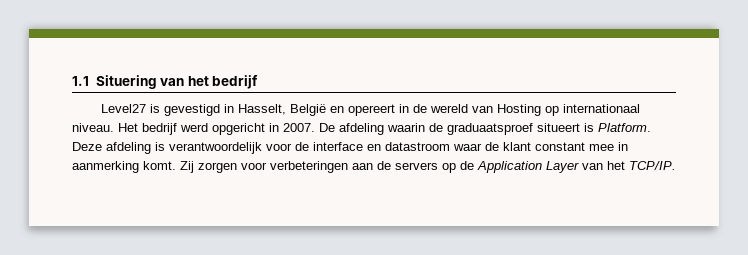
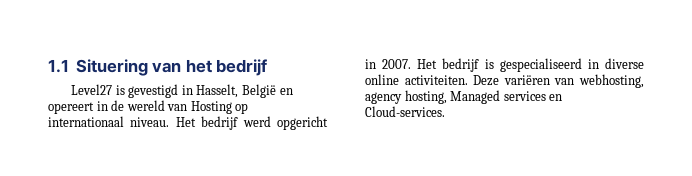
- De afdeling waarin de graduaatsproef situeert is Platform. Deze afdeling is verantwoordelijk voor de interface en datastroom waar de klant constant mee in aanmerking komt. Zij zorgen voor verbeteringen aan de servers op de Application Layer van het TCP/IP.
+ Het bedrijf is gespecialiseerd in diverse online activiteiten. Deze variëren van webhosting, agency hosting, Managed services en Cloud-services.

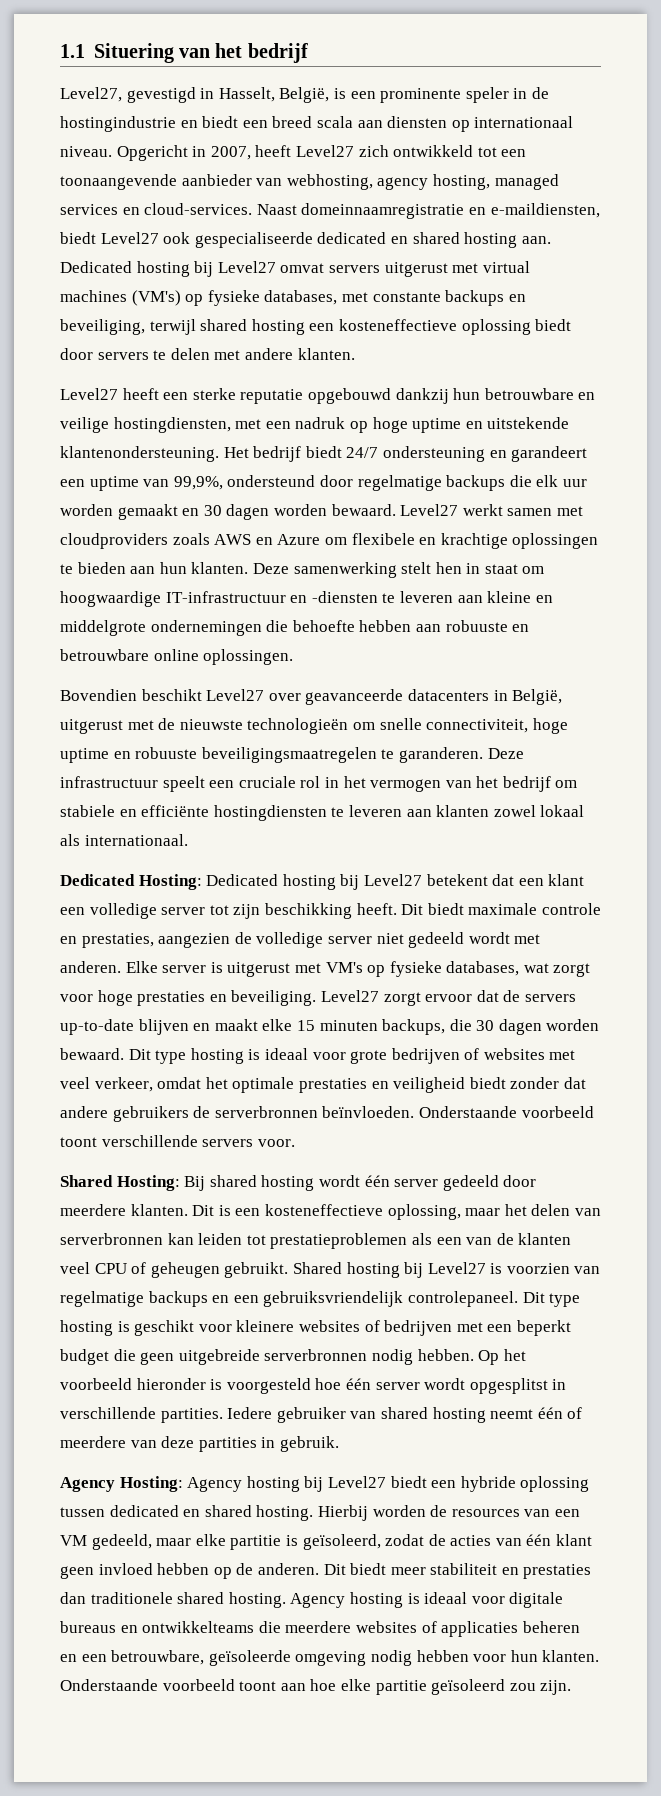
- Level27 is gevestigd in Hasselt, België en opereert in de wereld van Hosting op internationaal niveau. Het bedrijf werd opgericht in 2007. Het bedrijf is gespecialiseerd in diverse online activiteiten. Deze variëren van webhosting, agency hosting, Managed services en Cloud-services.
+ Level27, gevestigd in Hasselt, België, is een prominente speler in de hostingindustrie en biedt een breed scala aan diensten op internationaal niveau. Opgericht in 2007, heeft Level27 zich ontwikkeld tot een toonaangevende aanbieder van webhosting, agency hosting, managed services en cloud-services. Naast domeinnaamregistratie en e-maildiensten, biedt Level27 ook gespecialiseerde dedicated en shared hosting aan. Dedicated hosting bij Level27 omvat servers uitgerust met virtual machines (VM's) op fysieke databases, met constante backups en beveiliging, terwijl shared hosting een kosteneffectieve oplossing biedt door servers te delen met andere klanten.
+ Level27 heeft een sterke reputatie opgebouwd dankzij hun betrouwbare en veilige hostingdiensten, met een nadruk op hoge uptime en uitstekende klantenondersteuning. Het bedrijf biedt 24/7 ondersteuning en garandeert een uptime van 99,9%, ondersteund door regelmatige backups die elk uur worden gemaakt en 30 dagen worden bewaard. Level27 werkt samen met cloudproviders zoals AWS en Azure om flexibele en krachtige oplossingen te bieden aan hun klanten. Deze samenwerking stelt hen in staat om hoogwaardige IT-infrastructuur en -diensten te leveren aan kleine en middelgrote ondernemingen die behoefte hebben aan robuuste en betrouwbare online oplossingen.
+ Bovendien beschikt Level27 over geavanceerde datacenters in België, uitgerust met de nieuwste technologieën om snelle connectiviteit, hoge uptime en robuuste beveiligingsmaatregelen te garanderen. Deze infrastructuur speelt een cruciale rol in het vermogen van het bedrijf om stabiele en efficiënte hostingdiensten te leveren aan klanten zowel lokaal als internationaal.
+ Dedicated Hosting: Dedicated hosting bij Level27 betekent dat een klant een volledige server tot zijn beschikking heeft. Dit biedt maximale controle en prestaties, aangezien de volledige server niet gedeeld wordt met anderen. Elke server is uitgerust met VM's op fysieke databases, wat zorgt voor hoge prestaties en beveiliging. Level27 zorgt ervoor dat de servers up-to-date blijven en maakt elke 15 minuten backups, die 30 dagen worden bewaard. Dit type hosting is ideaal voor grote bedrijven of websites met veel verkeer, omdat het optimale prestaties en veiligheid biedt zonder dat andere gebruikers de serverbronnen beïnvloeden. Onderstaande voorbeeld toont verschillende servers voor.
+ Shared Hosting: Bij shared hosting wordt één server gedeeld door meerdere klanten. Dit is een kosteneffectieve oplossing, maar het delen van serverbronnen kan leiden tot prestatieproblemen als een van de klanten veel CPU of geheugen gebruikt. Shared hosting bij Level27 is voorzien van regelmatige backups en een gebruiksvriendelijk controlepaneel. Dit type hosting is geschikt voor kleinere websites of bedrijven met een beperkt budget die geen uitgebreide serverbronnen nodig hebben. Op het voorbeeld hieronder is voorgesteld hoe één server wordt opgesplitst in verschillende partities. Iedere gebruiker van shared hosting neemt één of meerdere van deze partities in gebruik.
+ Agency Hosting: Agency hosting bij Level27 biedt een hybride oplossing tussen dedicated en shared hosting. Hierbij worden de resources van een VM gedeeld, maar elke partitie is geïsoleerd, zodat de acties van één klant geen invloed hebben op de anderen. Dit biedt meer stabiliteit en prestaties dan traditionele shared hosting. Agency hosting is ideaal voor digitale bureaus en ontwikkelteams die meerdere websites of applicaties beheren en een betrouwbare, geïsoleerde omgeving nodig hebben voor hun klanten. Onderstaande voorbeeld toont aan hoe elke partitie geïsoleerd zou zijn.

